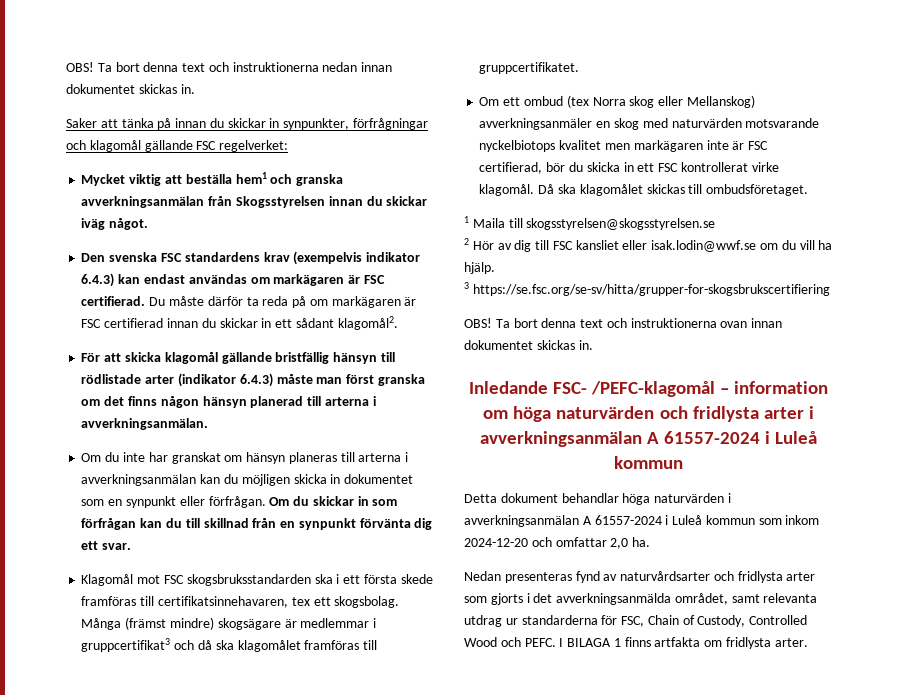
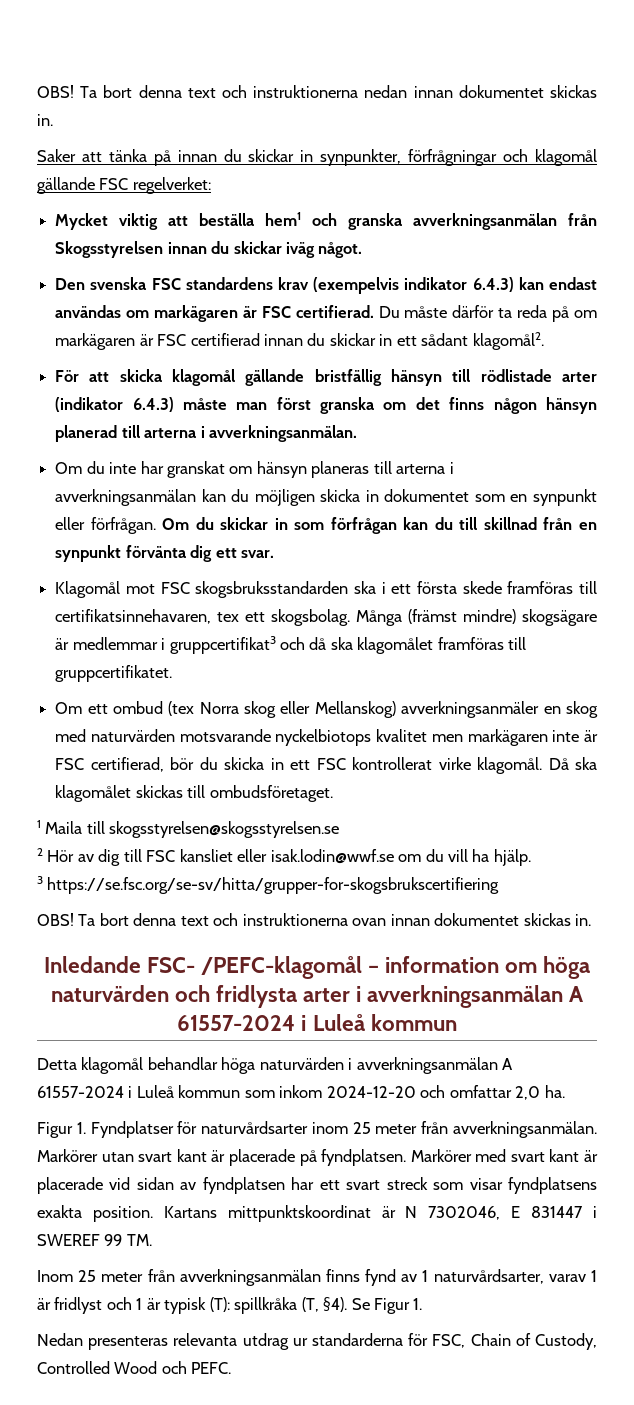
- Detta dokument behandlar höga naturvärden i avverkningsanmälan A 61557-2024 i Luleå kommun som inkom 2024-12-20 och omfattar 2,0 ha.
+ Detta klagomål behandlar höga naturvärden i avverkningsanmälan A 61557-2024 i Luleå kommun som inkom 2024-12-20 och omfattar 2,0 ha.
- Nedan presenteras fynd av naturvårdsarter och fridlysta arter som gjorts i det avverkningsanmälda området, samt relevanta utdrag ur standarderna för FSC, Chain of Custody, Controlled Wood och PEFC. I BILAGA 1 finns artfakta om fridlysta arter.
+ Figur 1. Fyndplatser för naturvårdsarter inom 25 meter från avverkningsanmälan. Markörer utan svart kant är placerade på fyndplatsen. Markörer med svart kant är placerade vid sidan av fyndplatsen har ett svart streck som visar fyndplatsens exakta position. Kartans mittpunktskoordinat är N 7302046, E 831447 i SWEREF 99 TM.
+ Inom 25 meter från avverkningsanmälan finns fynd av 1 naturvårdsarter, varav 1 är fridlyst och 1 är typisk (T): spillkråka (T, §4). Se Figur 1.
+ Nedan presenteras relevanta utdrag ur standarderna för FSC, Chain of Custody, Controlled Wood och PEFC.

